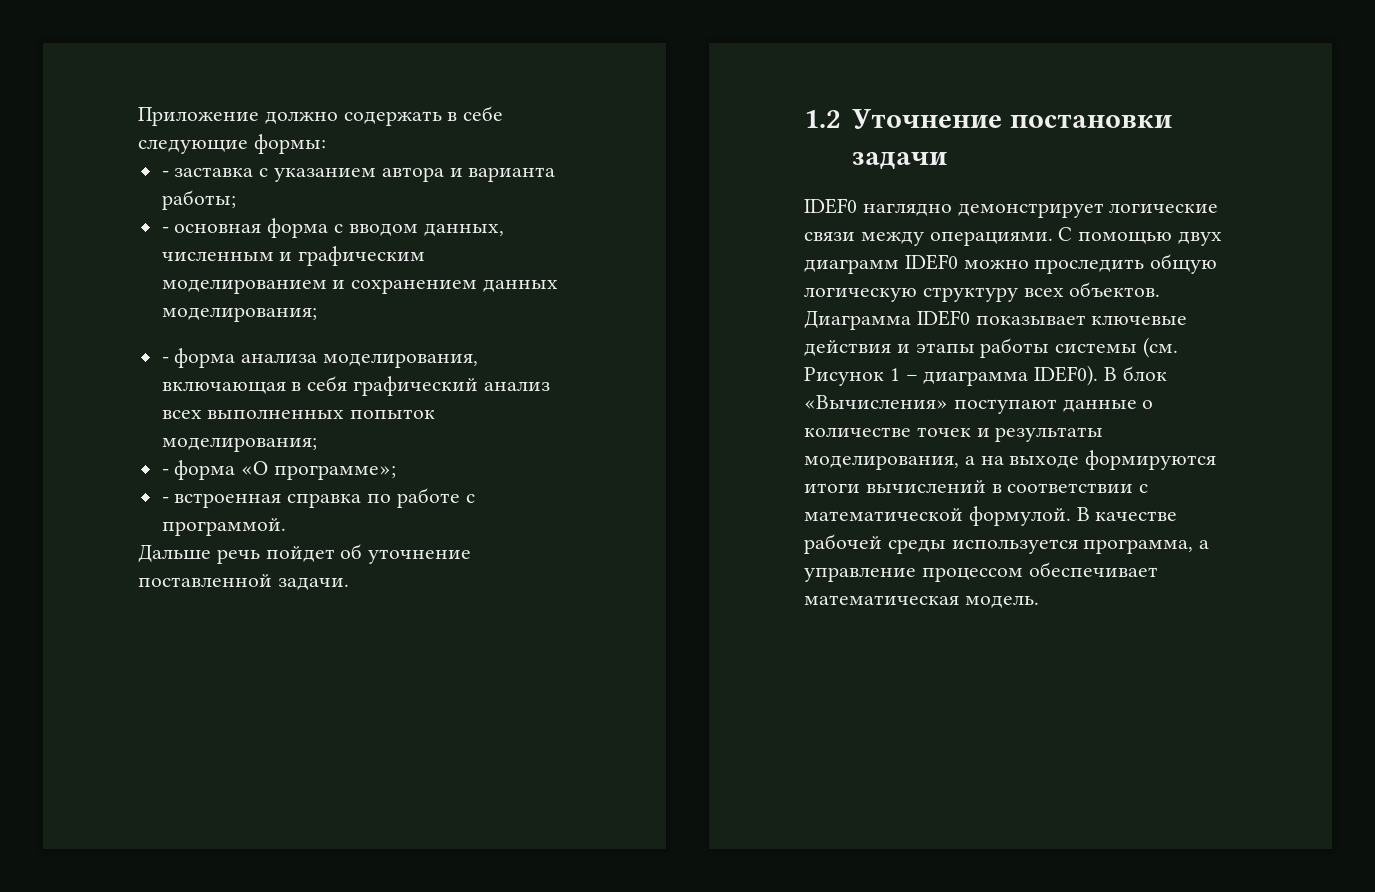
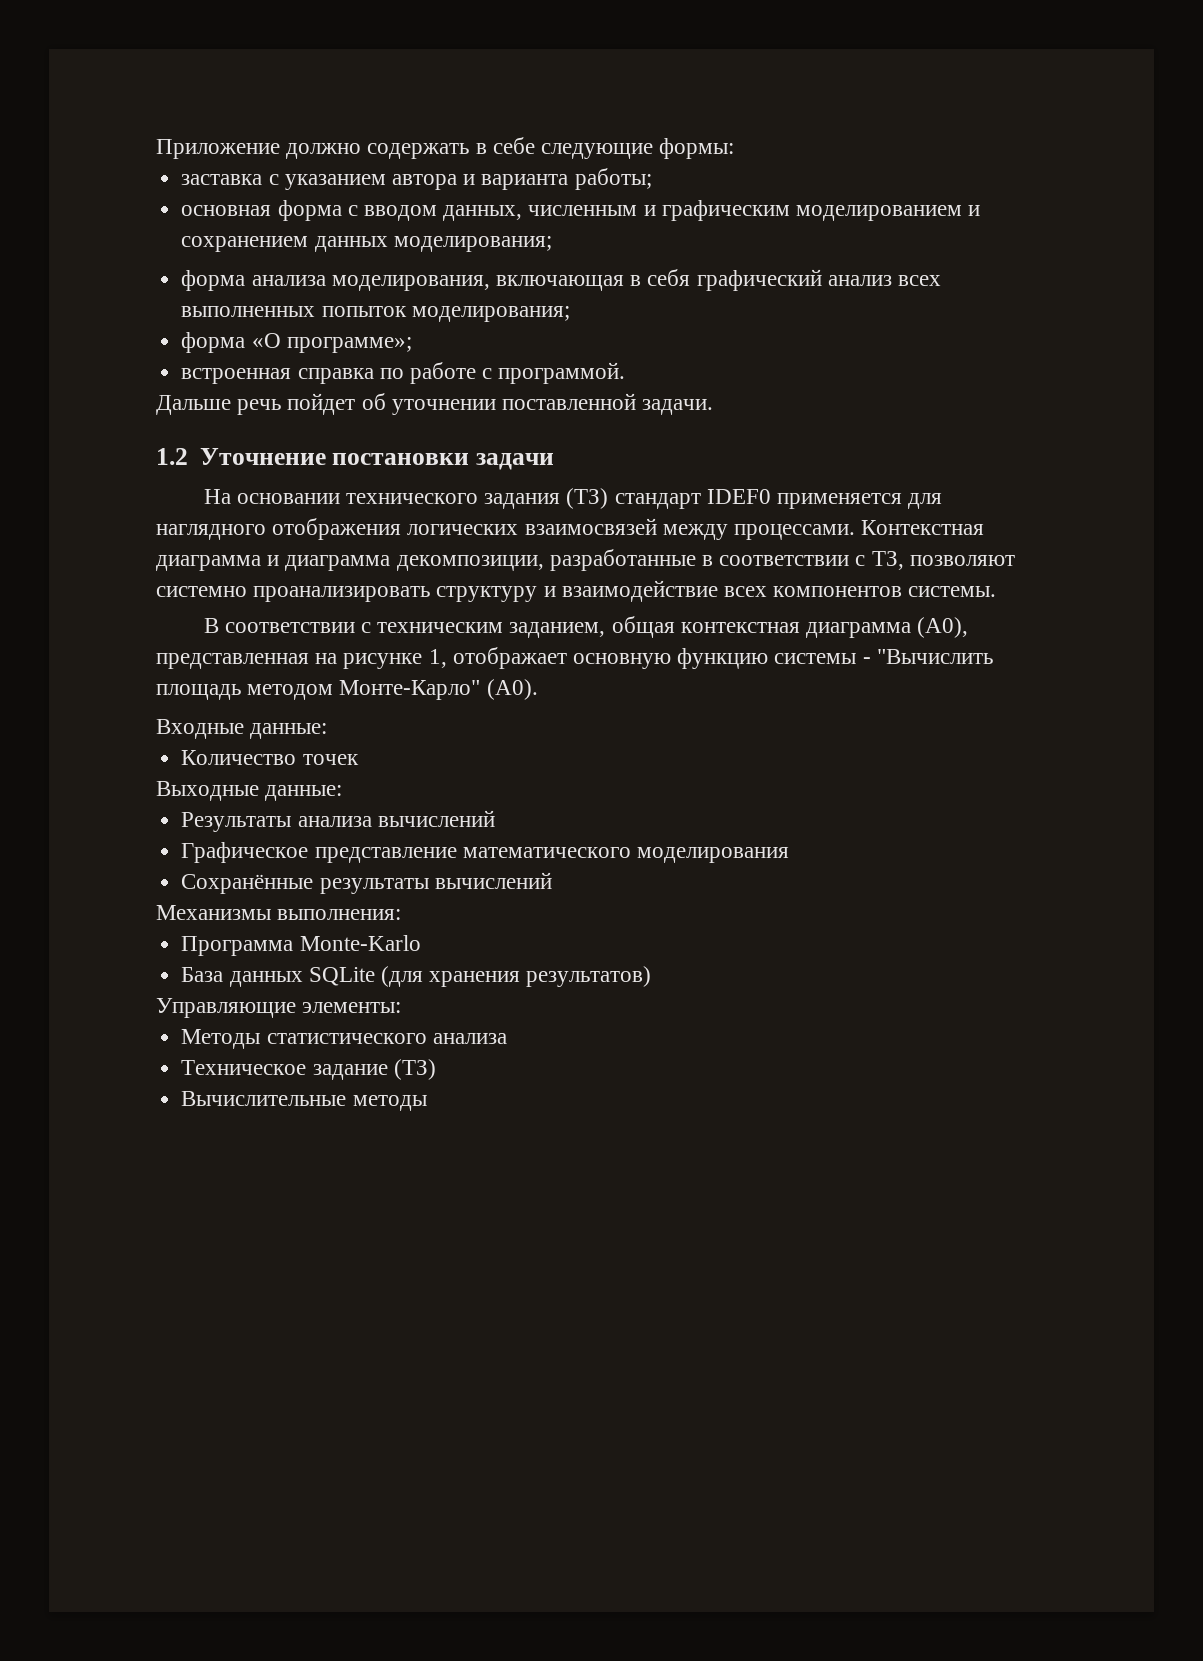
- - заставка с указанием автора и варианта работы;
+ заставка с указанием автора и варианта работы;
- - основная форма с вводом данных, численным и графическим моделированием и сохранением данных моделирования;
+ основная форма с вводом данных, численным и графическим моделированием и сохранением данных моделирования;
- - форма анализа моделирования, включающая в себя графический анализ всех выполненных попыток моделирования;
+ форма анализа моделирования, включающая в себя графический анализ всех выполненных попыток моделирования;
- - форма «О программе»;
+ форма «О программе»;
- - встроенная справка по работе с программой.
+ встроенная справка по работе с программой.
- Дальше речь пойдет об уточнение поставленной задачи.
+ Дальше речь пойдет об уточнении поставленной задачи.
- IDEF0 наглядно демонстрирует логические связи между операциями. С помощью двух диаграмм IDEF0 можно проследить общую логическую структуру всех объектов. Диаграмма IDEF0 показывает ключевые действия и этапы работы системы (см. Рисунок 1 – диаграмма IDEF0). В блок «Вычисления» поступают данные о количестве точек и результаты моделирования, а на выходе формируются итоги вычислений в соответствии с математической формулой. В качестве рабочей среды используется программа, а управление процессом обеспечивает математическая модель.
+ На основании технического задания (ТЗ) стандарт IDEF0 применяется для наглядного отображения логических взаимосвязей между процессами. Контекстная диаграмма и диаграмма декомпозиции, разработанные в соответствии с ТЗ, позволяют системно проанализировать структуру и взаимодействие всех компонентов системы.
+ В соответствии с техническим заданием, общая контекстная диаграмма (A0), представленная на рисунке 1, отображает основную функцию системы - "Вычислить площадь методом Монте-Карло" (A0).
+ Входные данные:
+ Количество точек
+ Выходные данные:
+ Результаты анализа вычислений
+ Графическое представление математического моделирования
+ Сохранённые результаты вычислений
+ Механизмы выполнения:
+ Программа Monte-Karlo
+ База данных SQLite (для хранения результатов)
+ Управляющие элементы:
+ Методы статистического анализа
+ Техническое задание (ТЗ)
+ Вычислительные методы

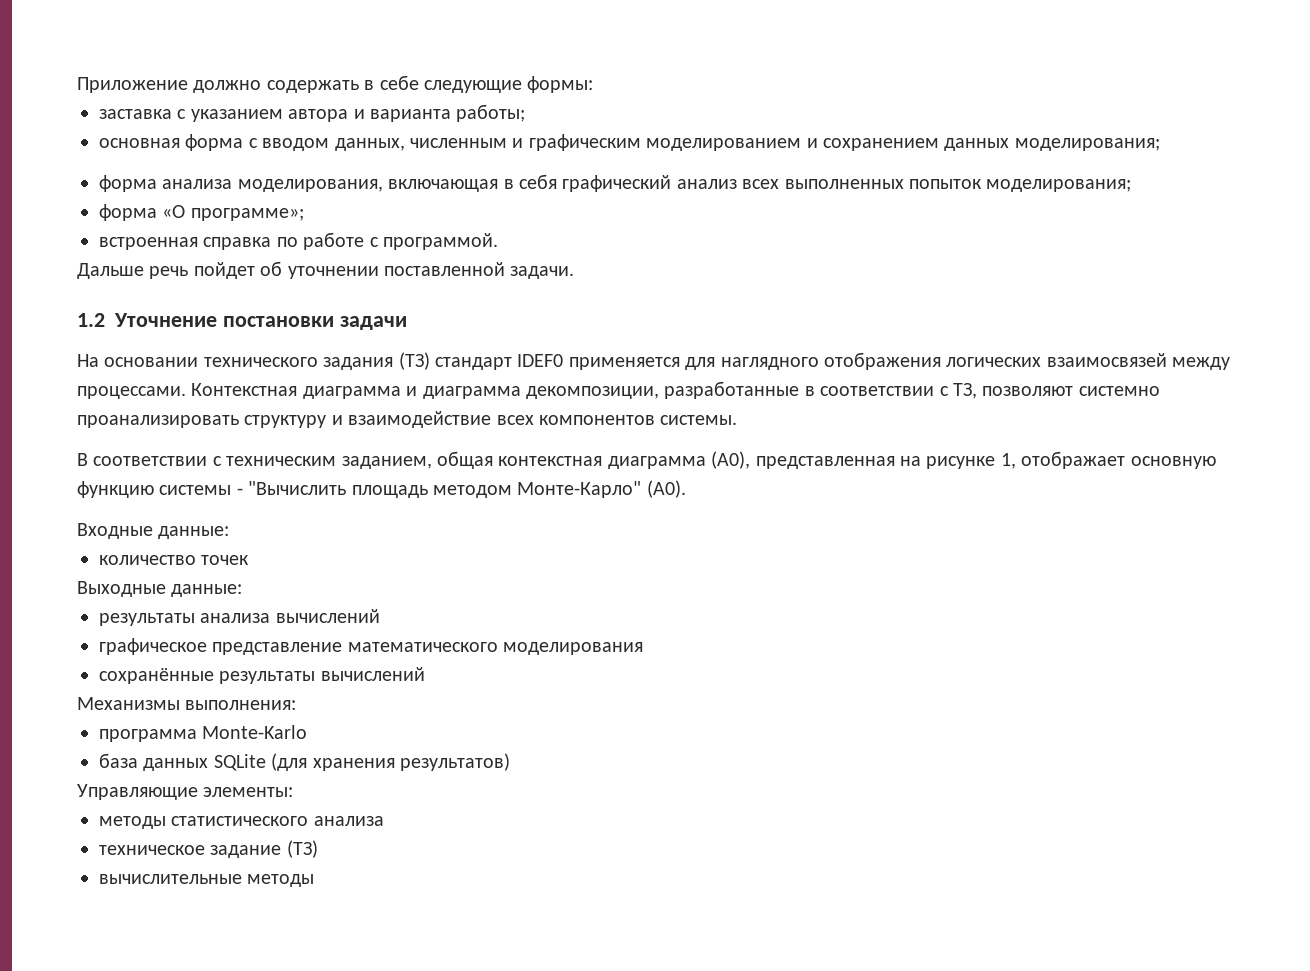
- Количество точек
+ количество точек
- Результаты анализа вычислений
+ результаты анализа вычислений
- Графическое представление математического моделирования
+ графическое представление математического моделирования
- Сохранённые результаты вычислений
+ сохранённые результаты вычислений
- Программа Monte-Karlo
+ программа Monte-Karlo
- База данных SQLite (для хранения результатов)
+ база данных SQLite (для хранения результатов)
- Методы статистического анализа
+ методы статистического анализа
- Техническое задание (ТЗ)
+ техническое задание (ТЗ)
- Вычислительные методы
+ вычислительные методы

